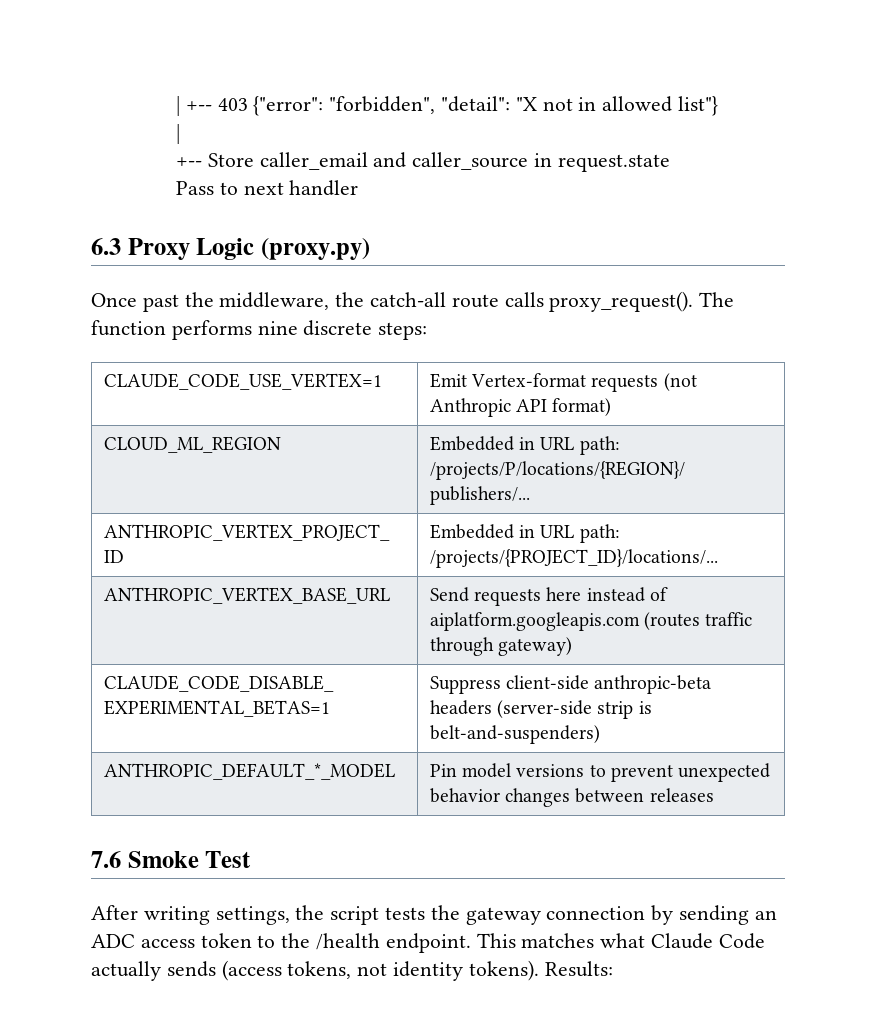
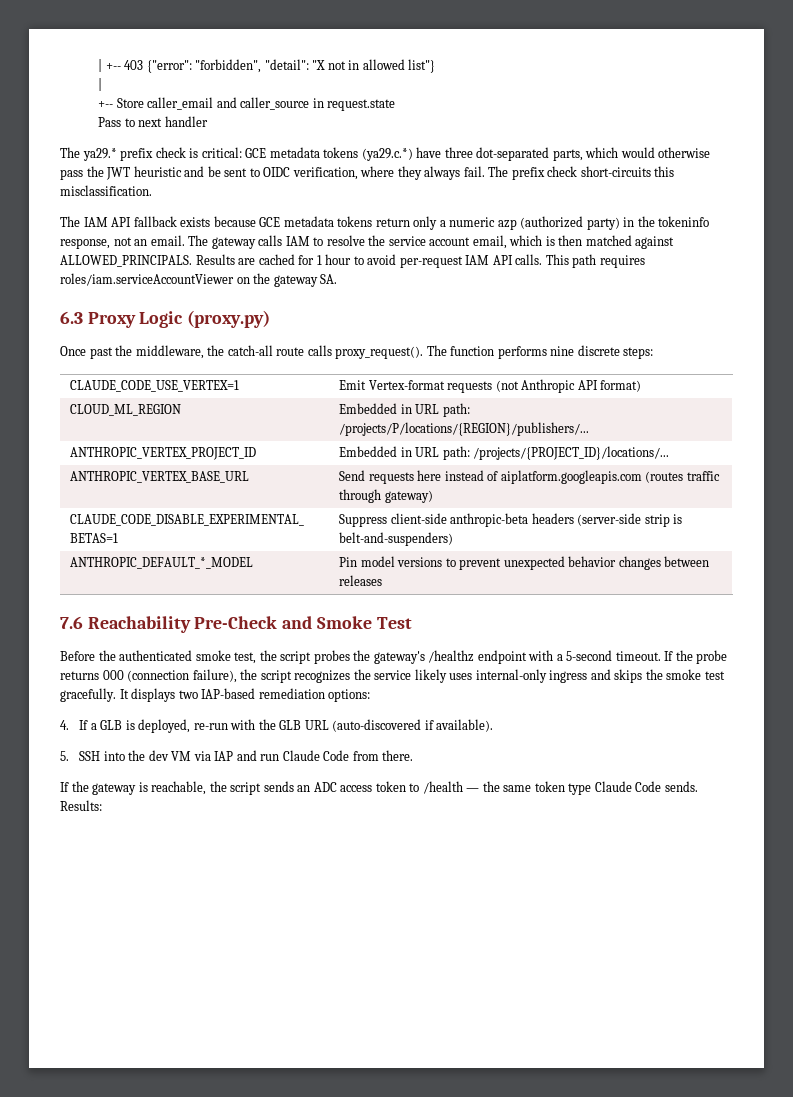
+ The ya29.* prefix check is critical: GCE metadata tokens (ya29.c.*) have three dot-separated parts, which would otherwise pass the JWT heuristic and be sent to OIDC verification, where they always fail. The prefix check short-circuits this misclassification.
+ The IAM API fallback exists because GCE metadata tokens return only a numeric azp (authorized party) in the tokeninfo response, not an email. The gateway calls IAM to resolve the service account email, which is then matched against ALLOWED_PRINCIPALS. Results are cached for 1 hour to avoid per-request IAM API calls. This path requires roles/iam.serviceAccountViewer on the gateway SA.
- 7.6 Smoke Test
+ 7.6 Reachability Pre-Check and Smoke Test
- After writing settings, the script tests the gateway connection by sending an ADC access token to the /health endpoint. This matches what Claude Code actually sends (access tokens, not identity tokens).
+ Before the authenticated smoke test, the script probes the gateway's /healthz endpoint with a 5-second timeout. If the probe returns 000 (connection failure), the script recognizes the service likely uses internal-only ingress and skips the smoke test gracefully. It displays two IAP-based remediation options:
+ 4. If a GLB is deployed, re-run with the GLB URL (auto-discovered if available).
+ 5. SSH into the dev VM via IAP and run Claude Code from there.
+ If the gateway is reachable, the script sends an ADC access token to /health — the same token type Claude Code sends.

